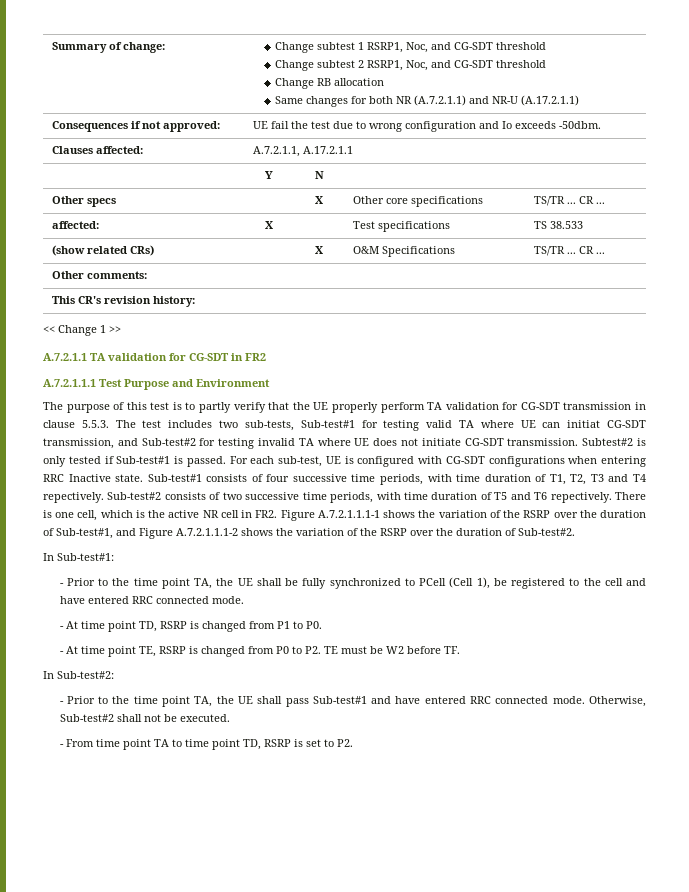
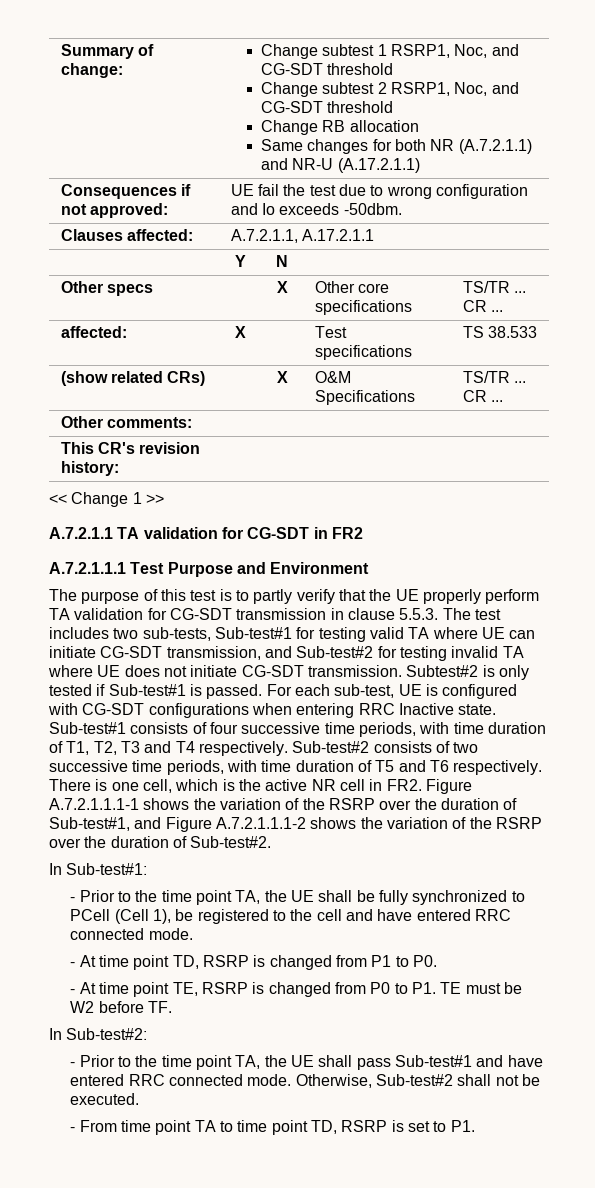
- The purpose of this test is to partly verify that the UE properly perform TA validation for CG-SDT transmission in clause 5.5.3. The test includes two sub-tests, Sub-test#1 for testing valid TA where UE can initiat CG-SDT transmission, and Sub-test#2 for testing invalid TA where UE does not initiate CG-SDT transmission.
+ The purpose of this test is to partly verify that the UE properly perform TA validation for CG-SDT transmission in clause 5.5.3. The test includes two sub-tests, Sub-test#1 for testing valid TA where UE can initiate CG-SDT transmission, and Sub-test#2 for testing invalid TA where UE does not initiate CG-SDT transmission.
- Sub-test#1 consists of four successive time periods, with time duration of T1, T2, T3 and T4 repectively.
+ Sub-test#1 consists of four successive time periods, with time duration of T1, T2, T3 and T4 respectively.
- Sub-test#2 consists of two successive time periods, with time duration of T5 and T6 repectively.
+ Sub-test#2 consists of two successive time periods, with time duration of T5 and T6 respectively.
- - At time point TE, RSRP is changed from P0 to P2. TE must be W2 before TF.
+ - At time point TE, RSRP is changed from P0 to P1. TE must be W2 before TF.
- - From time point TA to time point TD, RSRP is set to P2.
+ - From time point TA to time point TD, RSRP is set to P1.

